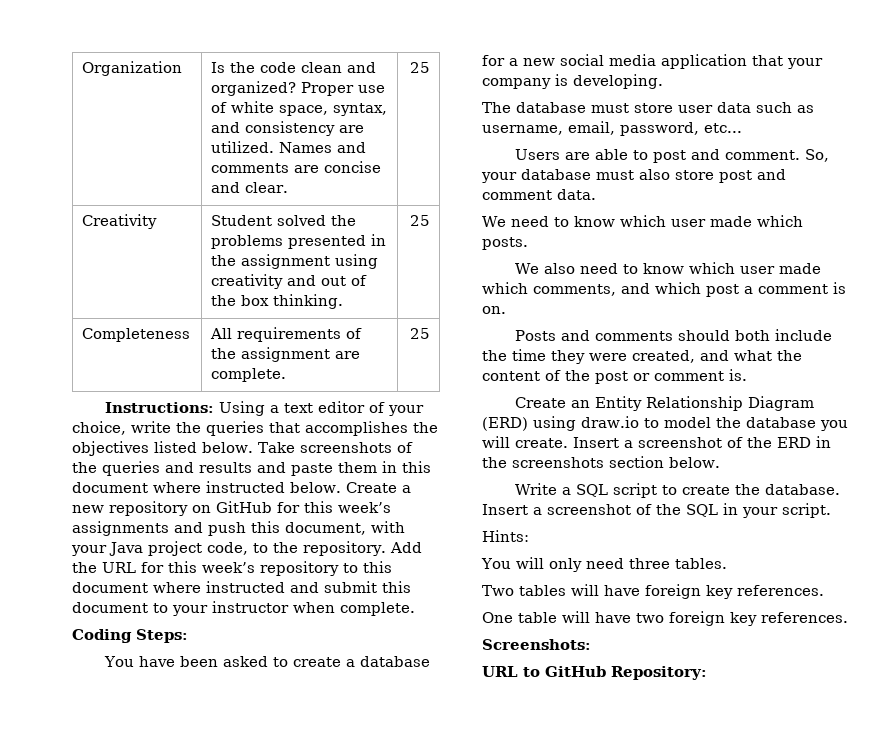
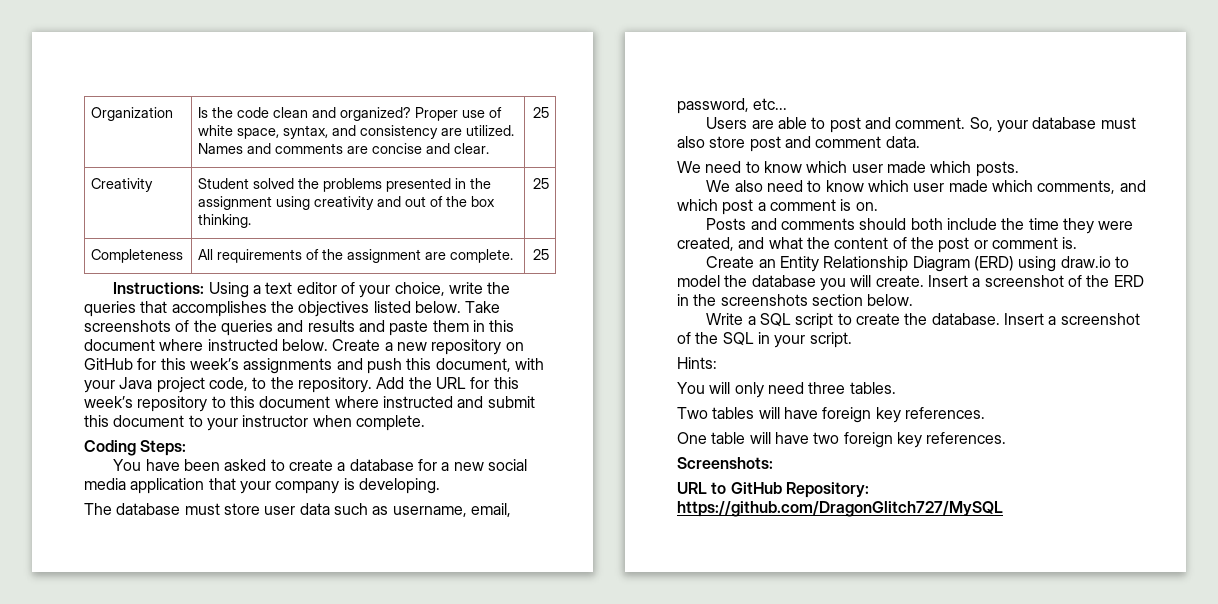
- URL to GitHub Repository:
+ URL to GitHub Repository: https://github.com/DragonGlitch727/MySQL

